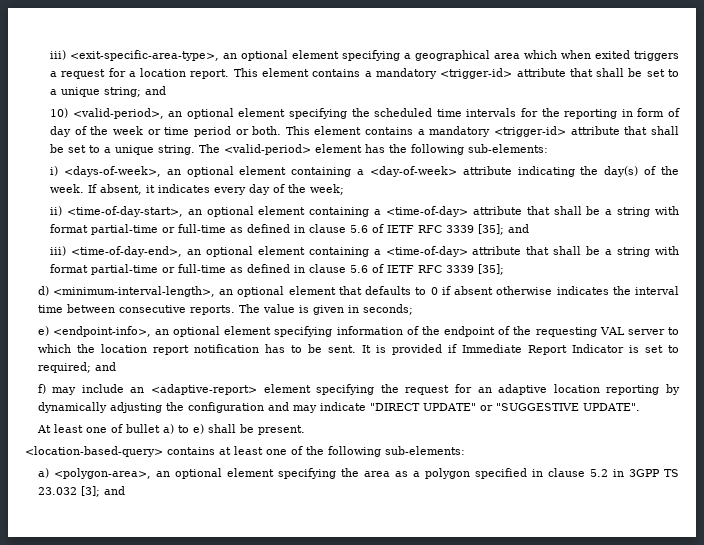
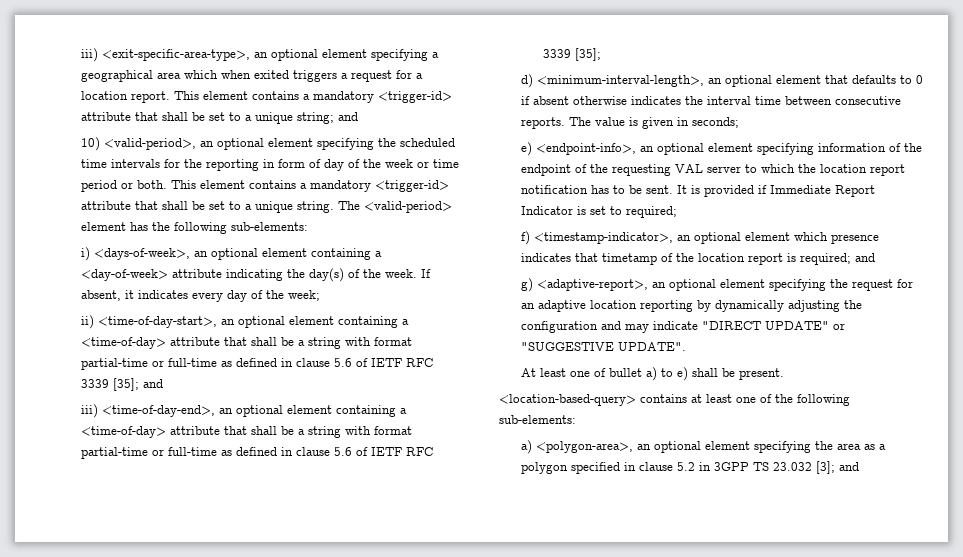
- It is provided if Immediate Report Indicator is set to required; and
- f) may include an <adaptive-report> element specifying the request for an adaptive location reporting by dynamically adjusting the configuration and may indicate "DIRECT UPDATE" or "SUGGESTIVE UPDATE".
+ It is provided if Immediate Report Indicator is set to required;
+ f) <timestamp-indicator>, an optional element which presence indicates that timetamp of the location report is required; and
+ g) <adaptive-report>, an optional element specifying the request for an adaptive location reporting by dynamically adjusting the configuration and may indicate "DIRECT UPDATE" or "SUGGESTIVE UPDATE".

